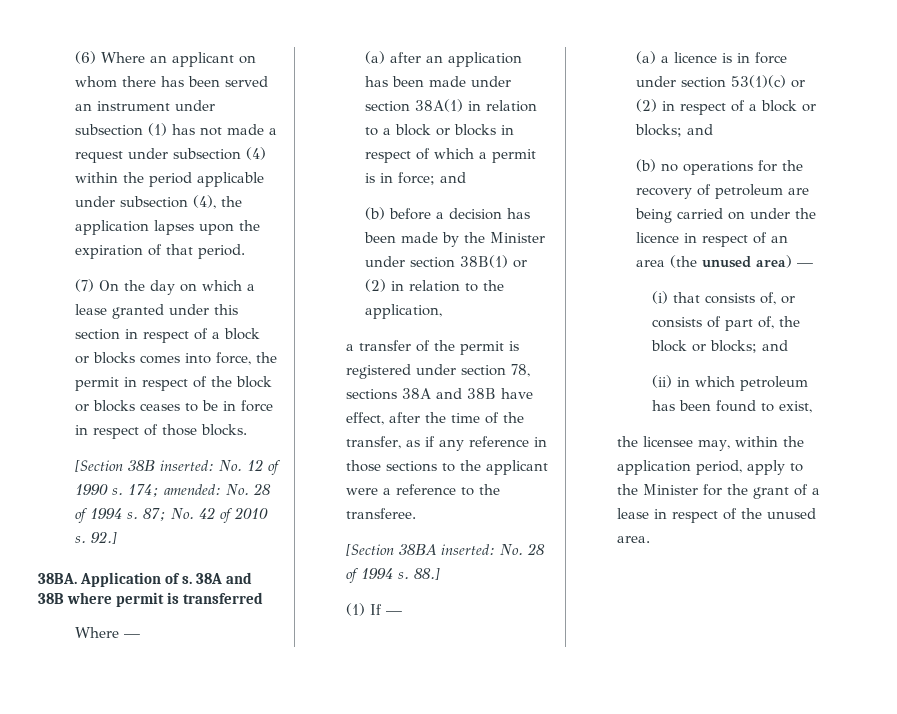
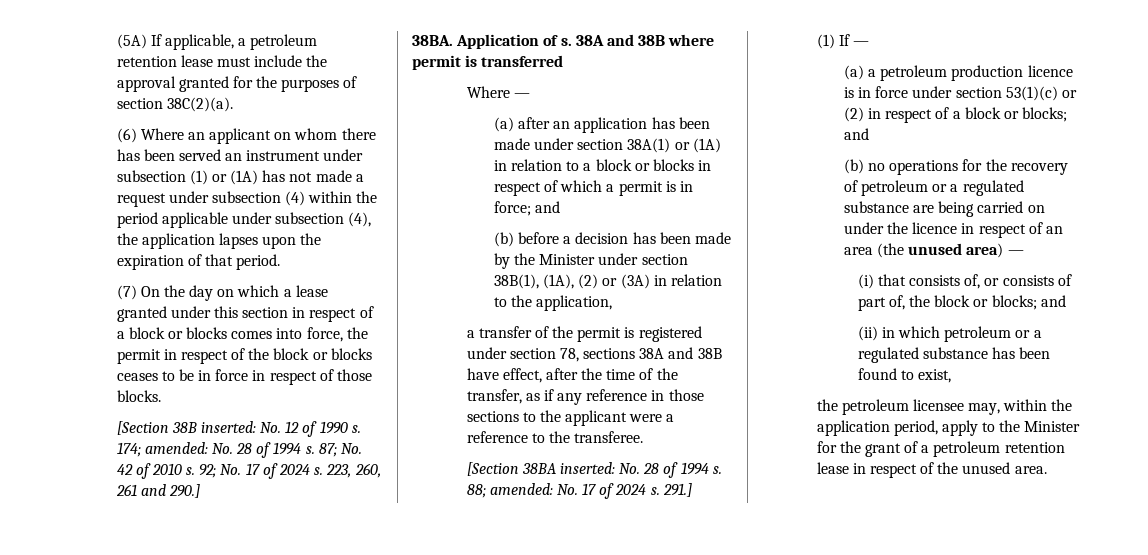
+ (5A) If applicable, a petroleum retention lease must include the approval granted for the purposes of section 38C(2)(a).
- (6) Where an applicant on whom there has been served an instrument under subsection (1) has not made a request under subsection (4) within the period applicable under subsection (4), the application lapses upon the expiration of that period.
+ (6) Where an applicant on whom there has been served an instrument under subsection (1) or (1A) has not made a request under subsection (4) within the period applicable under subsection (4), the application lapses upon the expiration of that period.
- 92.]
+ 92; No. 17 of 2024 s. 223, 260, 261 and 290.]
- (a) after an application has been made under section 38A(1) in relation to a block or blocks in respect of which a permit is in force; and
+ (a) after an application has been made under section 38A(1) or (1A) in relation to a block or blocks in respect of which a permit is in force; and
- (b) before a decision has been made by the Minister under section 38B(1) or (2) in relation to the application,
+ (b) before a decision has been made by the Minister under section 38B(1), (1A), (2) or (3A) in relation to the application,
- 88.]
+ 88; amended: No. 17 of 2024 s. 291.]
- (a) a licence is in force under section 53(1)(c) or (2) in respect of a block or blocks; and
+ (a) a petroleum production licence is in force under section 53(1)(c) or (2) in respect of a block or blocks; and
- (b) no operations for the recovery of petroleum are being carried on under the licence in respect of an area (the unused area) —
+ (b) no operations for the recovery of petroleum or a regulated substance are being carried on under the licence in respect of an area (the unused area) —
- (ii) in which petroleum has been found to exist,
+ (ii) in which petroleum or a regulated substance has been found to exist,
- the licensee may, within the application period, apply to the Minister for the grant of a lease in respect of the unused area.
+ the petroleum licensee may, within the application period, apply to the Minister for the grant of a petroleum retention lease in respect of the unused area.

